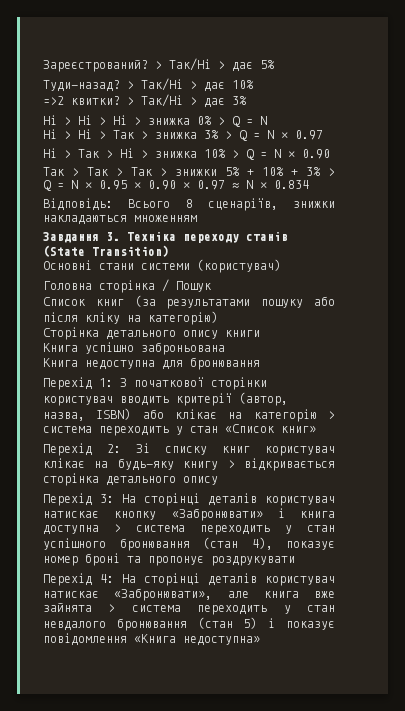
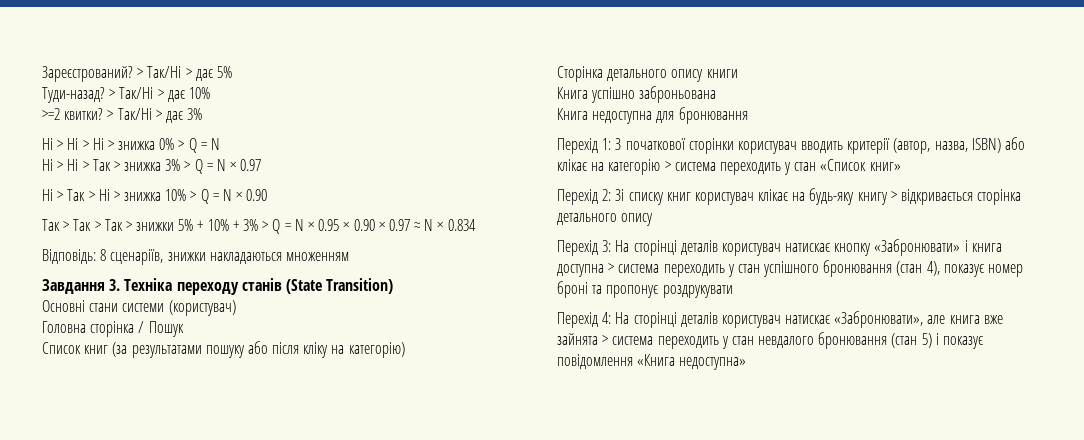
- =>2 квитки?
+ >=2 квитки?
- Відповідь: Всього 8 сценаріїв, знижки накладаються множенням
+ Відповідь: 8 сценаріїв, знижки накладаються множенням

